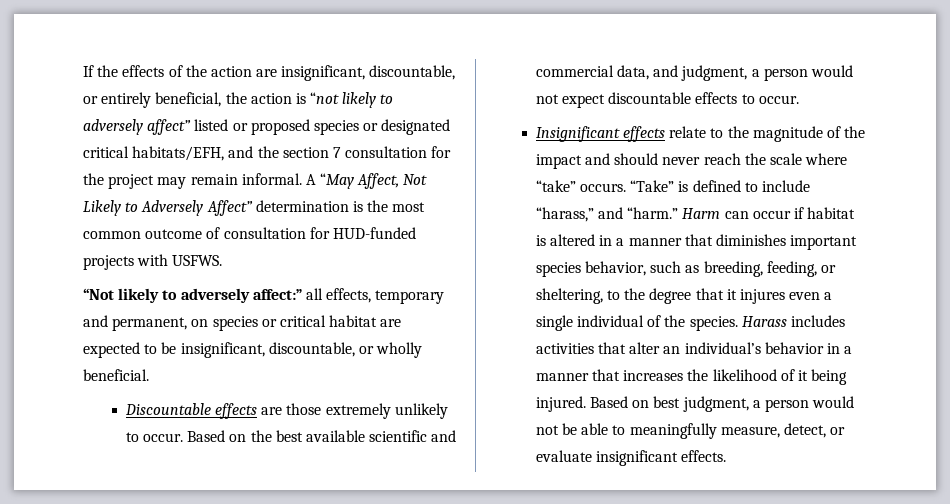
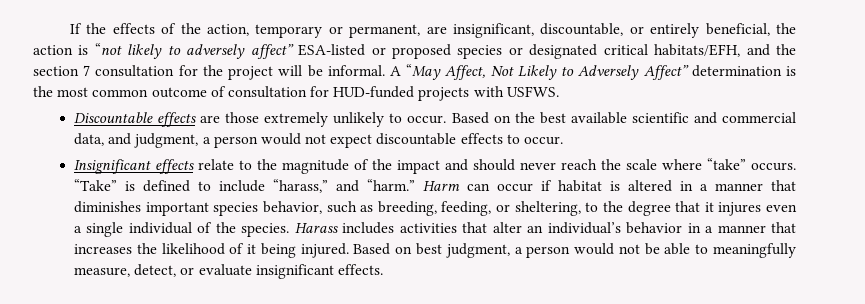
- If the effects of the action are insignificant, discountable, or entirely beneficial, the action is “not likely to adversely affect” listed or proposed species or designated critical habitats/EFH, and the section 7 consultation for the project may remain informal.
+ If the effects of the action, temporary or permanent, are insignificant, discountable, or entirely beneficial, the action is “not likely to adversely affect” ESA-listed or proposed species or designated critical habitats/EFH, and the section 7 consultation for the project will be informal.
- “Not likely to adversely affect:” all effects, temporary and permanent, on species or critical habitat are expected to be insignificant, discountable, or wholly beneficial.

